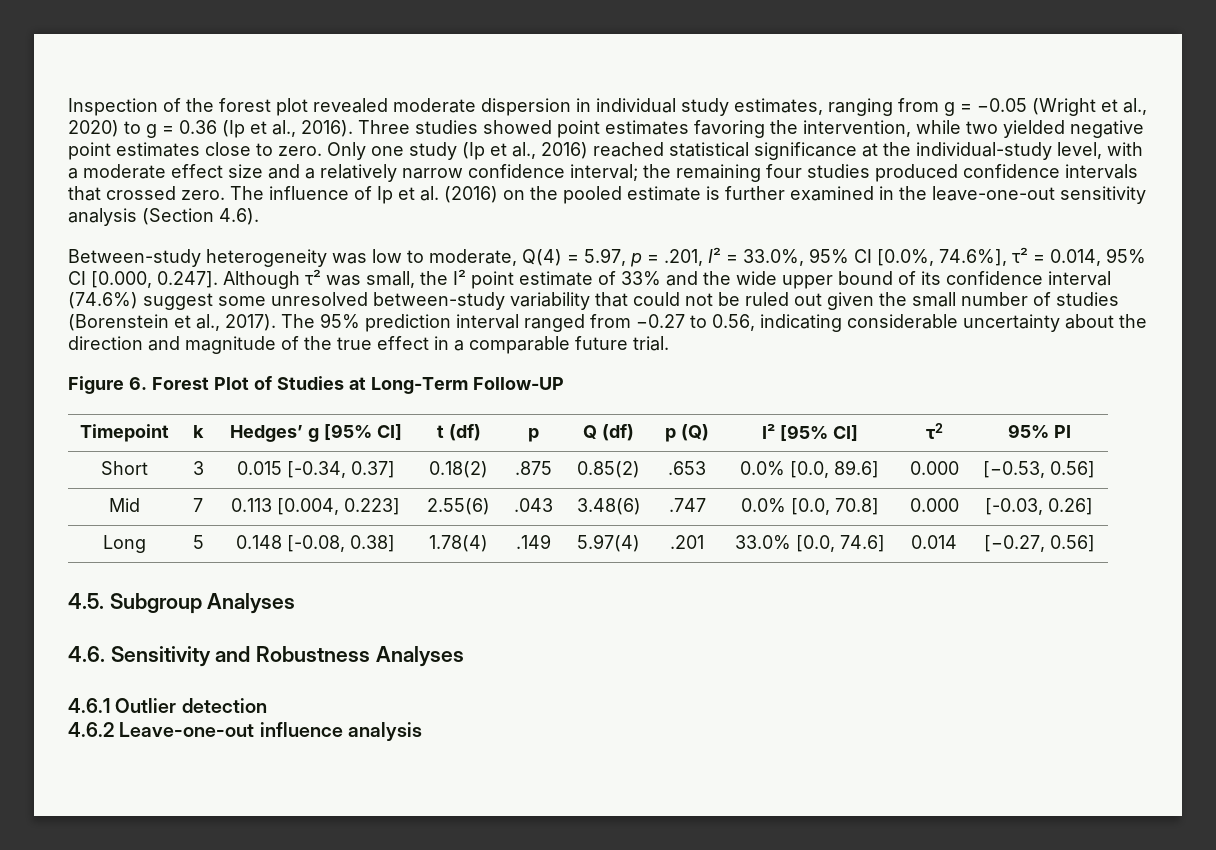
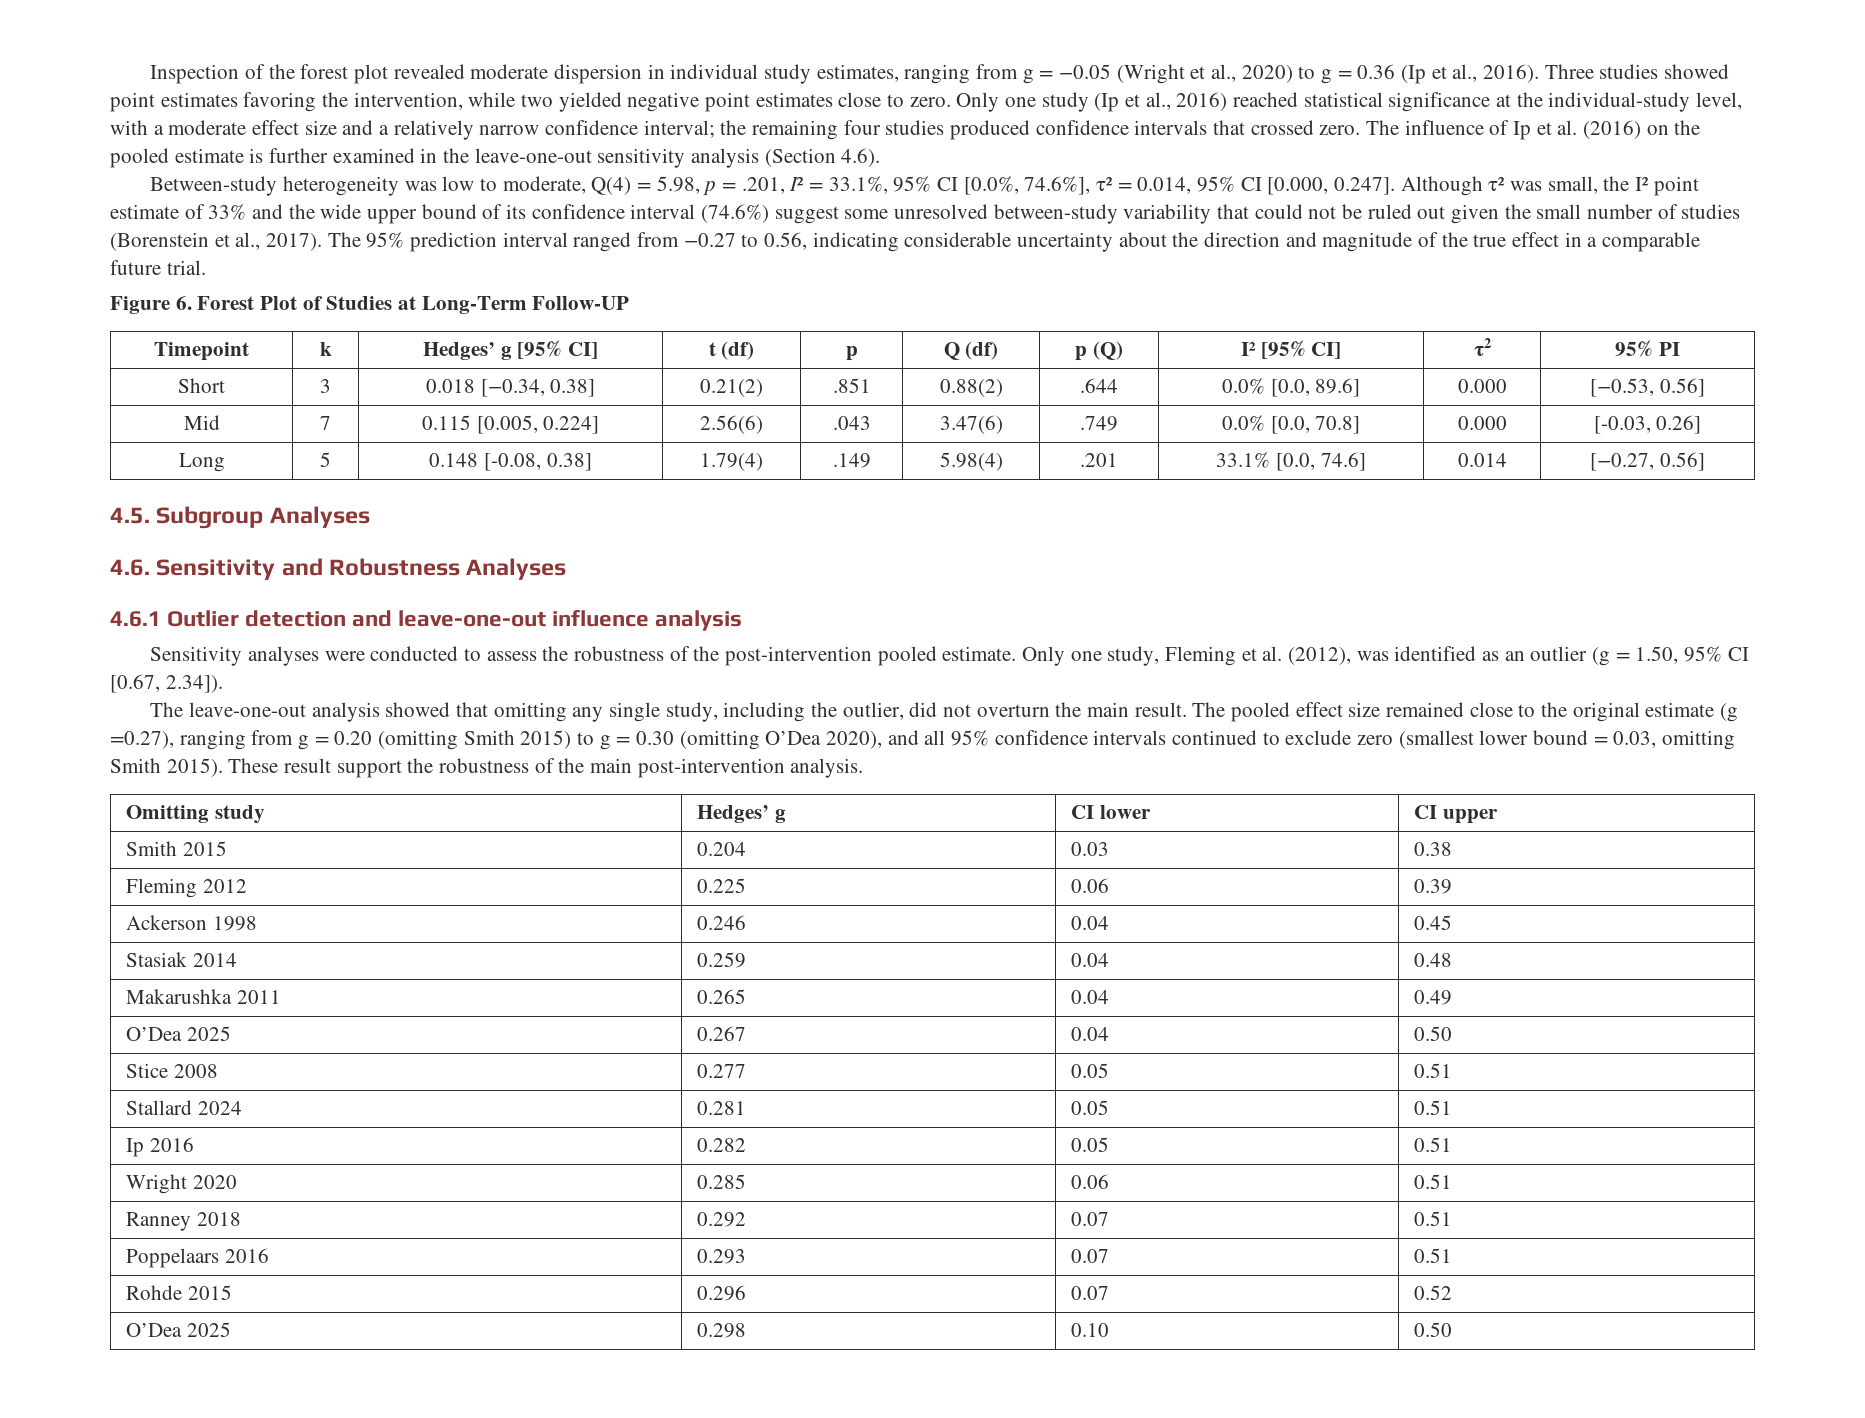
- Between-study heterogeneity was low to moderate, Q(4) = 5.97, p = .201, I² = 33.0%, 95% CI [0.0%, 74.6%], τ² = 0.014, 95% CI [0.000, 0.247]. Although τ² was small, the I² point estimate of 33% and the wide upper bound of its confidence interval (74.6%) suggest some unresolved between-study variability that could not be ruled out given the small number of studies (Borenstein et al., 2017).
+ Between-study heterogeneity was low to moderate, Q(4) = 5.98, p = .201, I² = 33.1%, 95% CI [0.0%, 74.6%], τ² = 0.014, 95% CI [0.000, 0.247]. Although τ² was small, the I² point estimate of 33% and the wide upper bound of its confidence interval (74.6%) suggest some unresolved between-study variability that could not be ruled out given the small number of studies (Borenstein et al., 2017).
- Short | 3 | 0.015 [-0.34, 0.37] | 0.18(2) | .875 | 0.85(2) | .653 | 0.0% [0.0, 89.6] | 0.000 | [−0.53, 0.56]
+ Short | 3 | 0.018 [−0.34, 0.38] | 0.21(2) | .851 | 0.88(2) | .644 | 0.0% [0.0, 89.6] | 0.000 | [−0.53, 0.56]
- Mid | 7 | 0.113 [0.004, 0.223] | 2.55(6) | .043 | 3.48(6) | .747 | 0.0% [0.0, 70.8] | 0.000 | [-0.03, 0.26]
+ Mid | 7 | 0.115 [0.005, 0.224] | 2.56(6) | .043 | 3.47(6) | .749 | 0.0% [0.0, 70.8] | 0.000 | [-0.03, 0.26]
- Long | 5 | 0.148 [-0.08, 0.38] | 1.78(4) | .149 | 5.97(4) | .201 | 33.0% [0.0, 74.6] | 0.014 | [−0.27, 0.56]
+ Long | 5 | 0.148 [-0.08, 0.38] | 1.79(4) | .149 | 5.98(4) | .201 | 33.1% [0.0, 74.6] | 0.014 | [−0.27, 0.56]
- 4.6.1 Outlier detection
- 4.6.2 Leave-one-out influence analysis
+ 4.6.1 Outlier detection and leave-one-out influence analysis
+ Sensitivity analyses were conducted to assess the robustness of the post-intervention pooled estimate. Only one study, Fleming et al. (2012), was identified as an outlier (g = 1.50, 95% CI [0.67, 2.34]).
+ The leave-one-out analysis showed that omitting any single study, including the outlier, did not overturn the main result. The pooled effect size remained close to the original estimate (g =0.27), ranging from g = 0.20 (omitting Smith 2015) to g = 0.30 (omitting O’Dea 2020), and all 95% confidence intervals continued to exclude zero (smallest lower bound = 0.03, omitting Smith 2015). These result support the robustness of the main post-intervention analysis.
+ Omitting study | Hedges’ g | CI lower | CI upper
+ Smith 2015 | 0.204 | 0.03 | 0.38
+ Fleming 2012 | 0.225 | 0.06 | 0.39
+ Ackerson 1998 | 0.246 | 0.04 | 0.45
+ Stasiak 2014 | 0.259 | 0.04 | 0.48
+ Makarushka 2011 | 0.265 | 0.04 | 0.49
+ O’Dea 2025 | 0.267 | 0.04 | 0.50
+ Stice 2008 | 0.277 | 0.05 | 0.51
+ Stallard 2024 | 0.281 | 0.05 | 0.51
+ Ip 2016 | 0.282 | 0.05 | 0.51
+ Wright 2020 | 0.285 | 0.06 | 0.51
+ Ranney 2018 | 0.292 | 0.07 | 0.51
+ Poppelaars 2016 | 0.293 | 0.07 | 0.51
+ Rohde 2015 | 0.296 | 0.07 | 0.52
+ O’Dea 2025 | 0.298 | 0.10 | 0.50

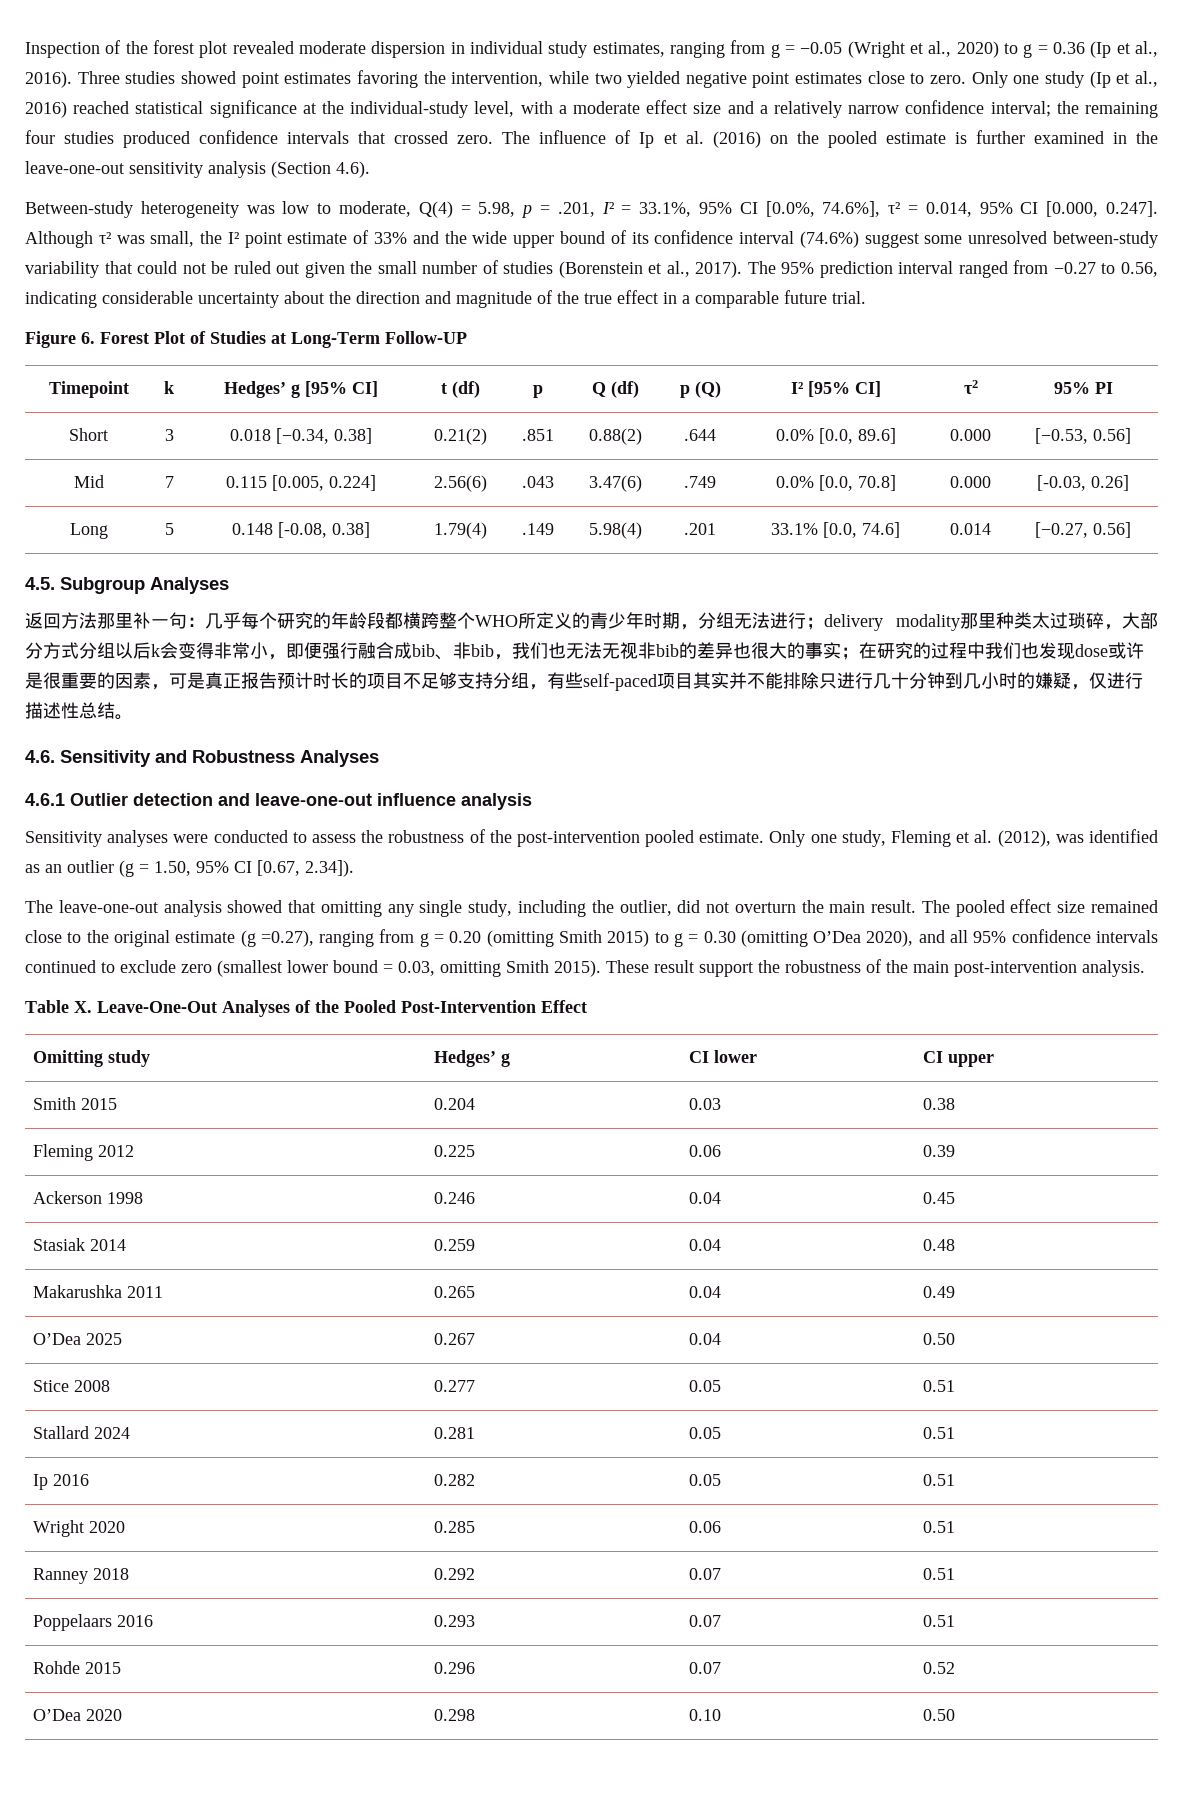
+ 返回方法那里补一句：几乎每个研究的年龄段都横跨整个WHO所定义的青少年时期，分组无法进行；delivery modality那里种类太过琐碎，大部分方式分组以后k会变得非常小，即便强行融合成bib、非bib，我们也无法无视非bib的差异也很大的事实；在研究的过程中我们也发现dose或许是很重要的因素，可是真正报告预计时长的项目不足够支持分组，有些self-paced项目其实并不能排除只进行几十分钟到几小时的嫌疑，仅进行描述性总结。
+ Table X. Leave-One-Out Analyses of the Pooled Post-Intervention Effect
- O’Dea 2025 | 0.298 | 0.10 | 0.50
+ O’Dea 2020 | 0.298 | 0.10 | 0.50

